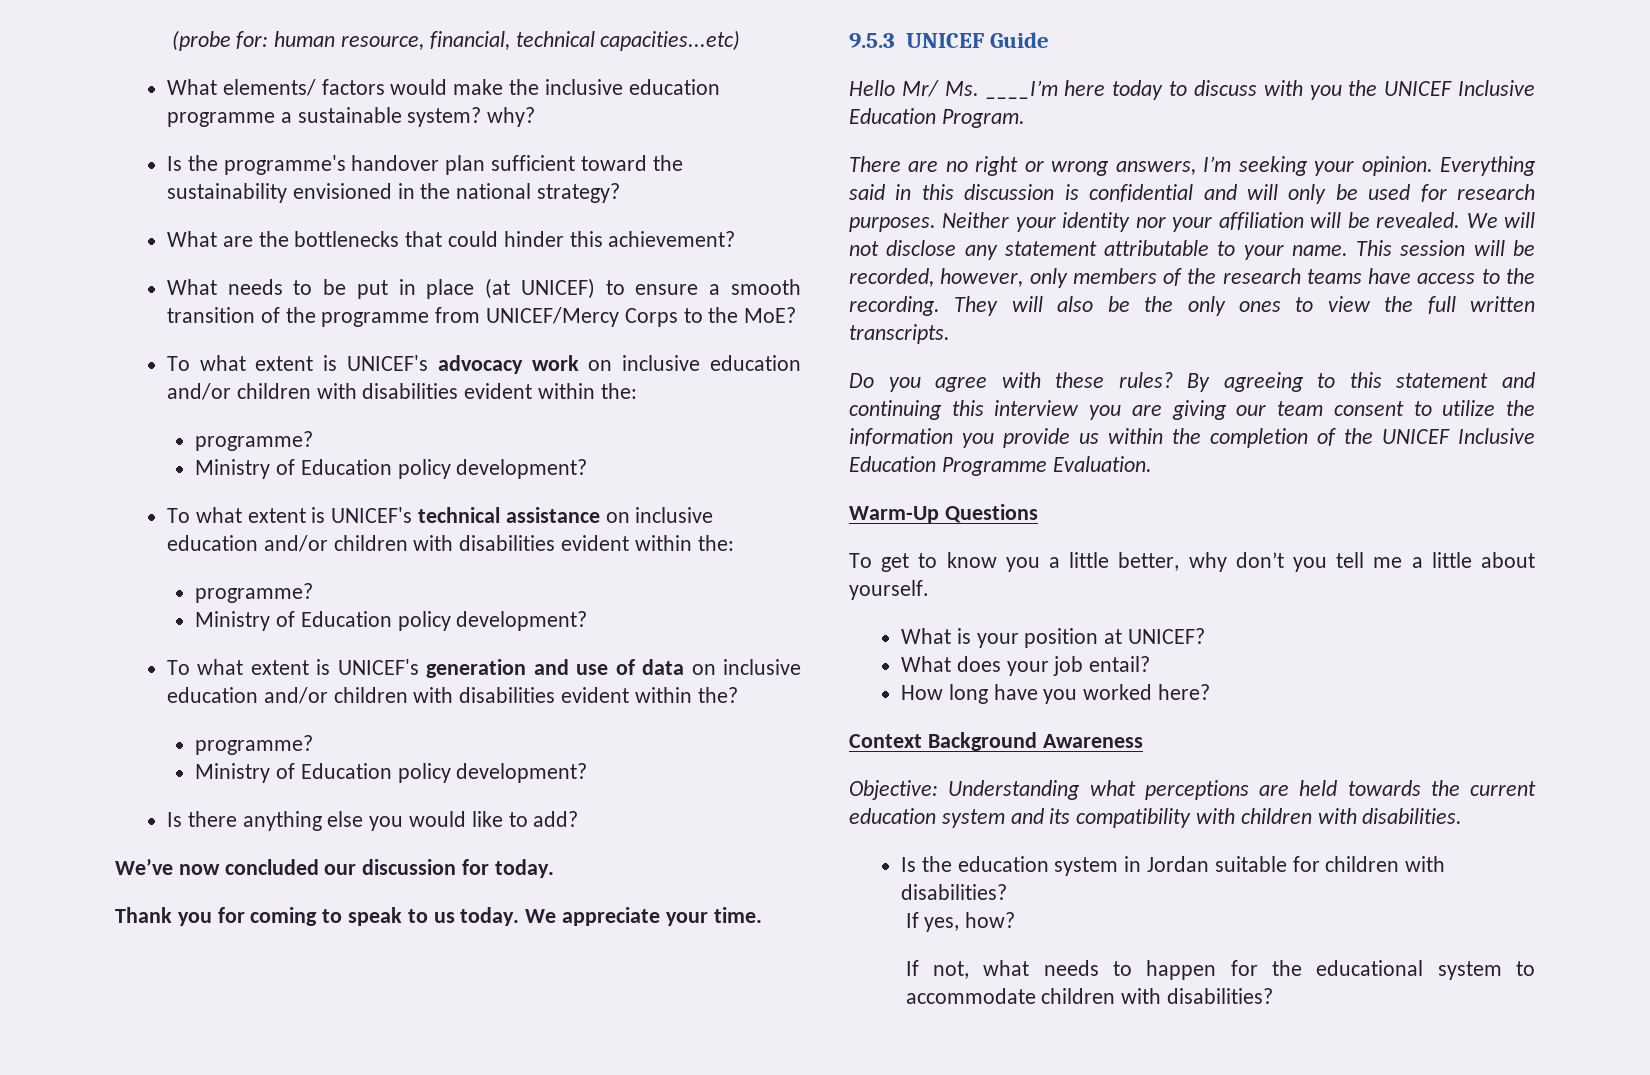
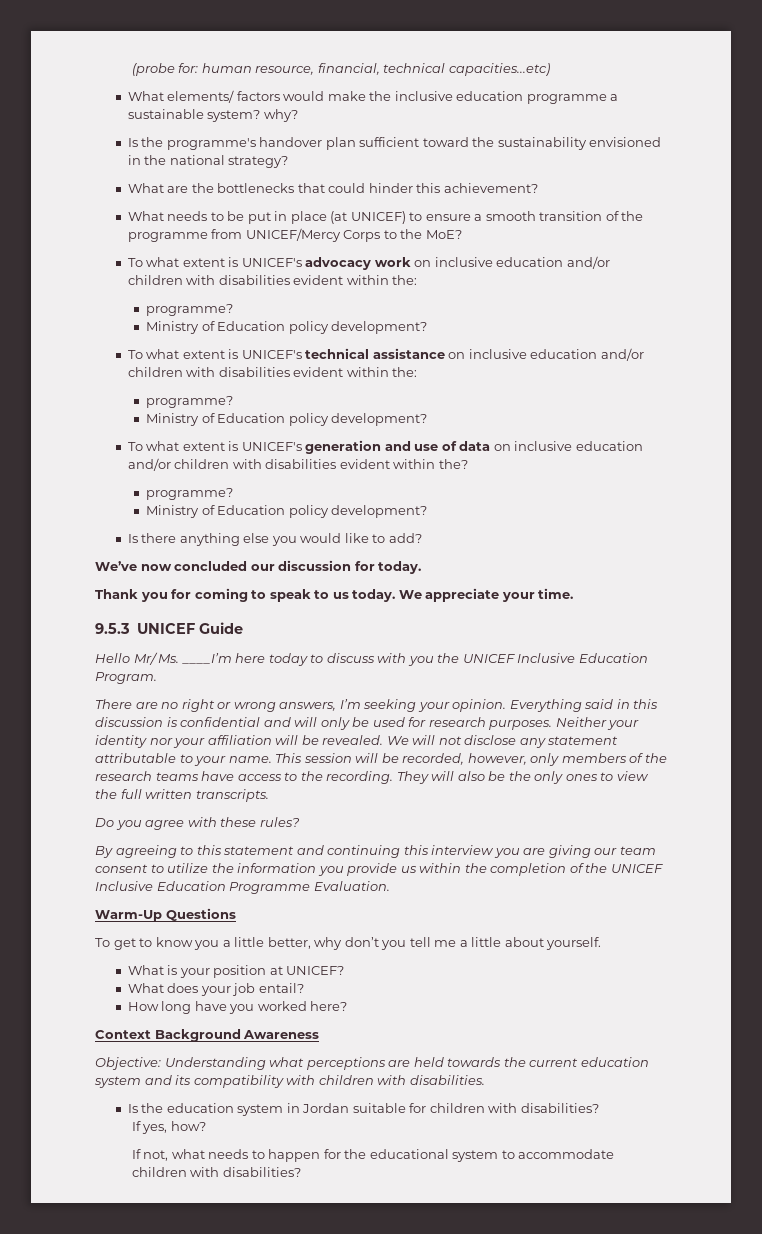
- Do you agree with these rules? By agreeing to this statement and continuing this interview you are giving our team consent to utilize the information you provide us within the completion of the UNICEF Inclusive Education Programme Evaluation.
+ Do you agree with these rules?
+ By agreeing to this statement and continuing this interview you are giving our team consent to utilize the information you provide us within the completion of the UNICEF Inclusive Education Programme Evaluation.

